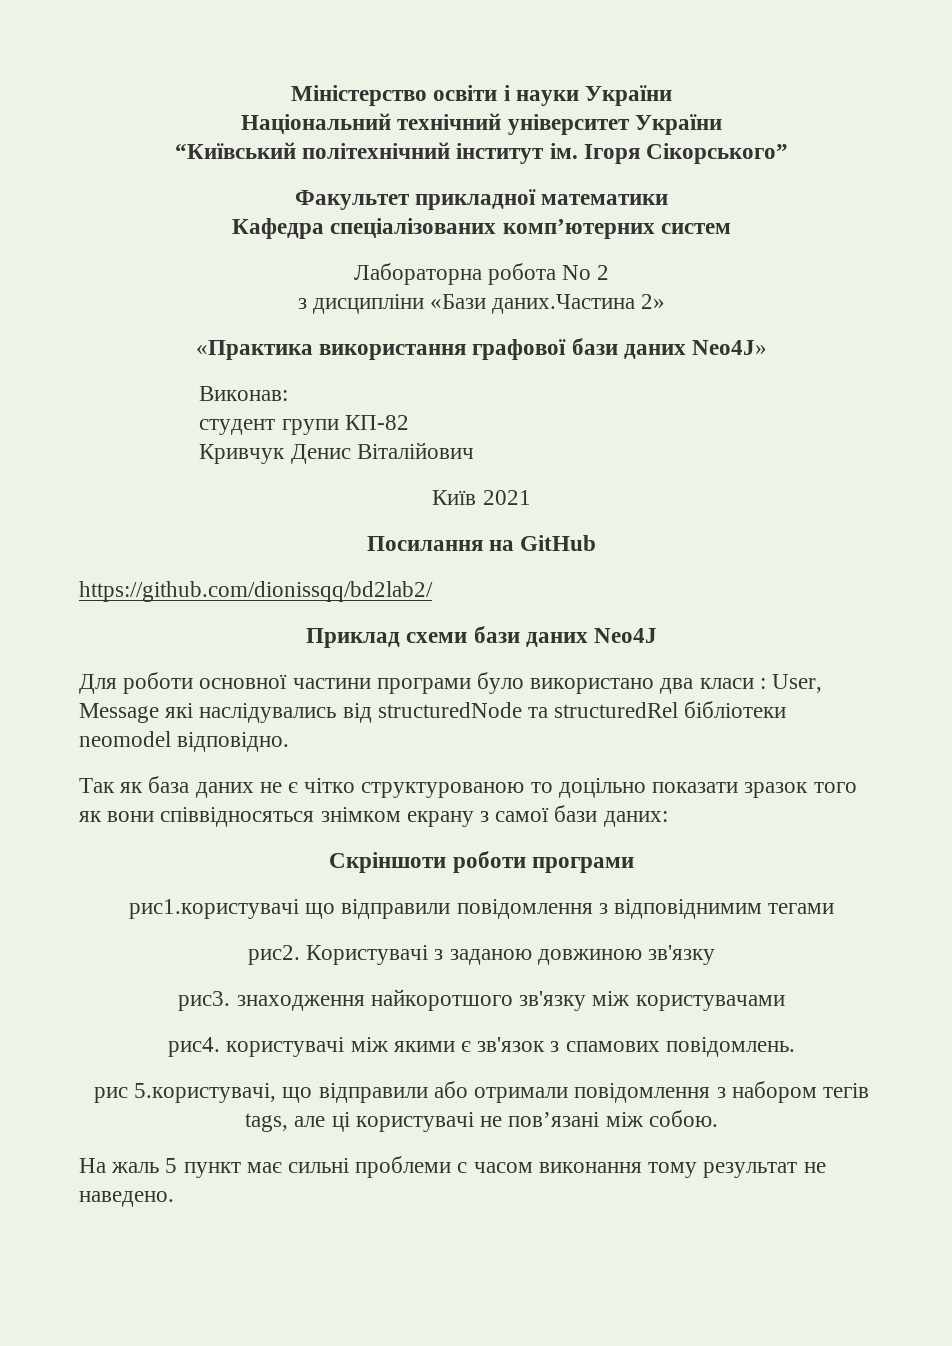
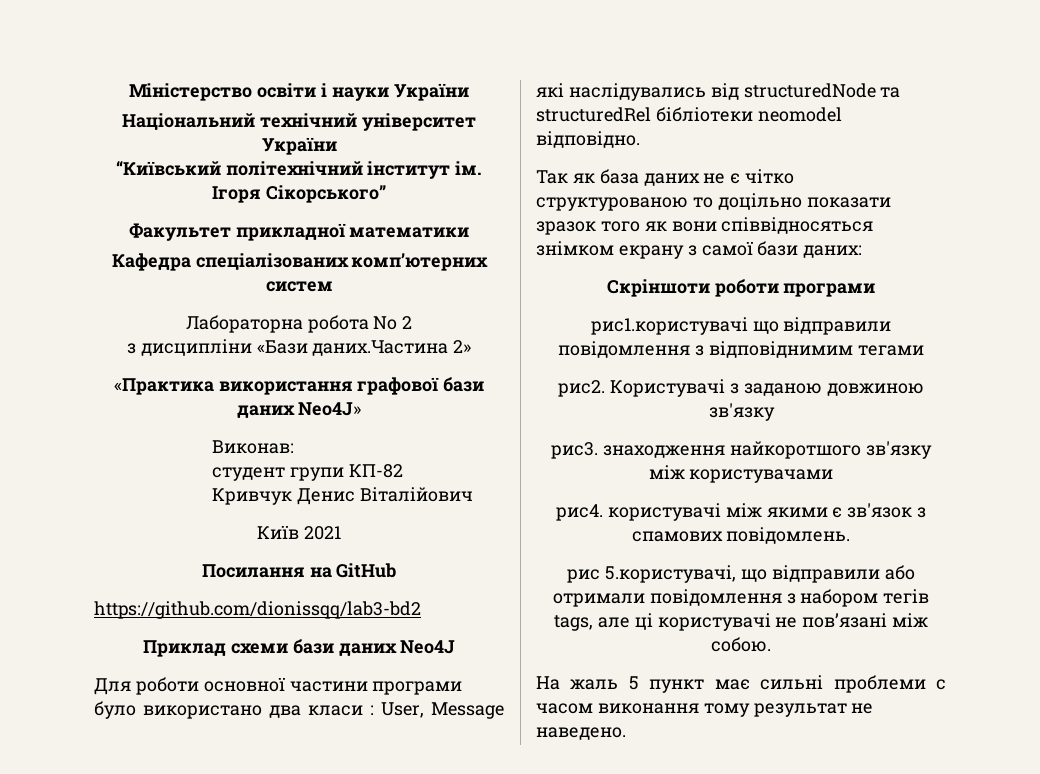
- https://github.com/dionissqq/bd2lab2/
+ https://github.com/dionissqq/lab3-bd2

